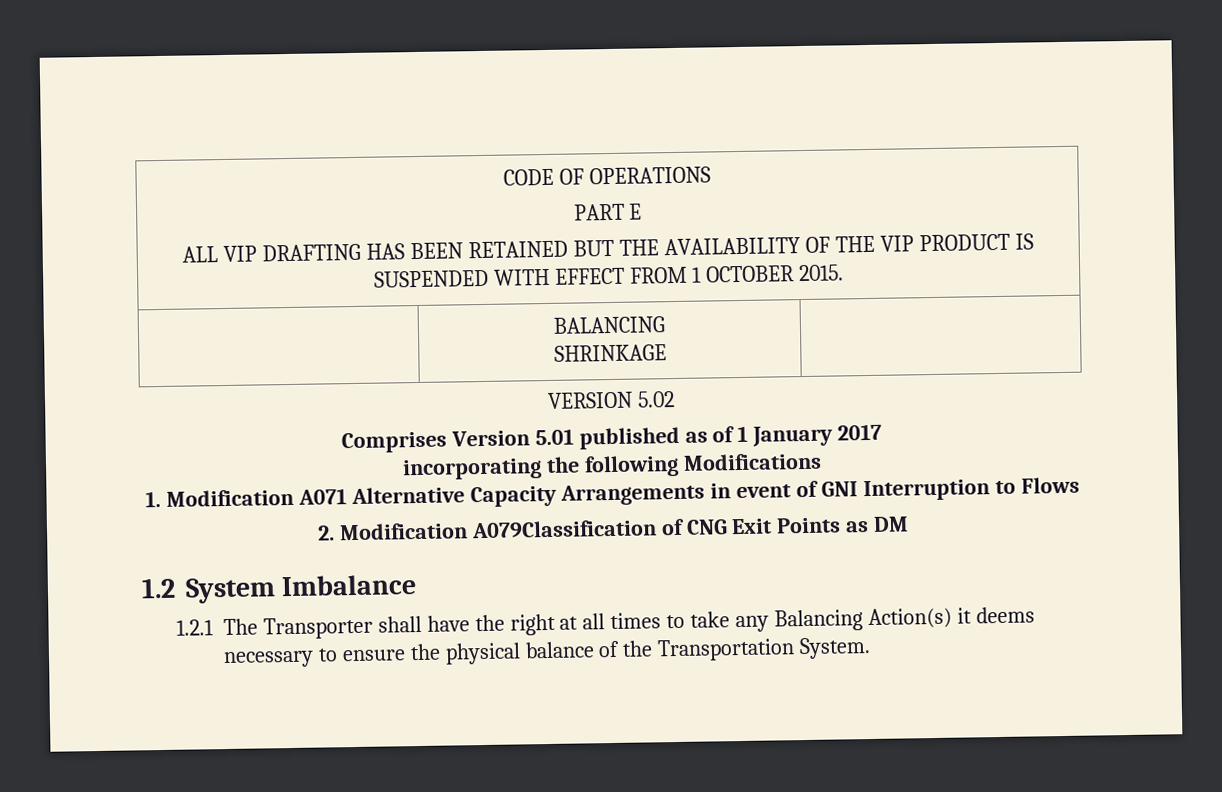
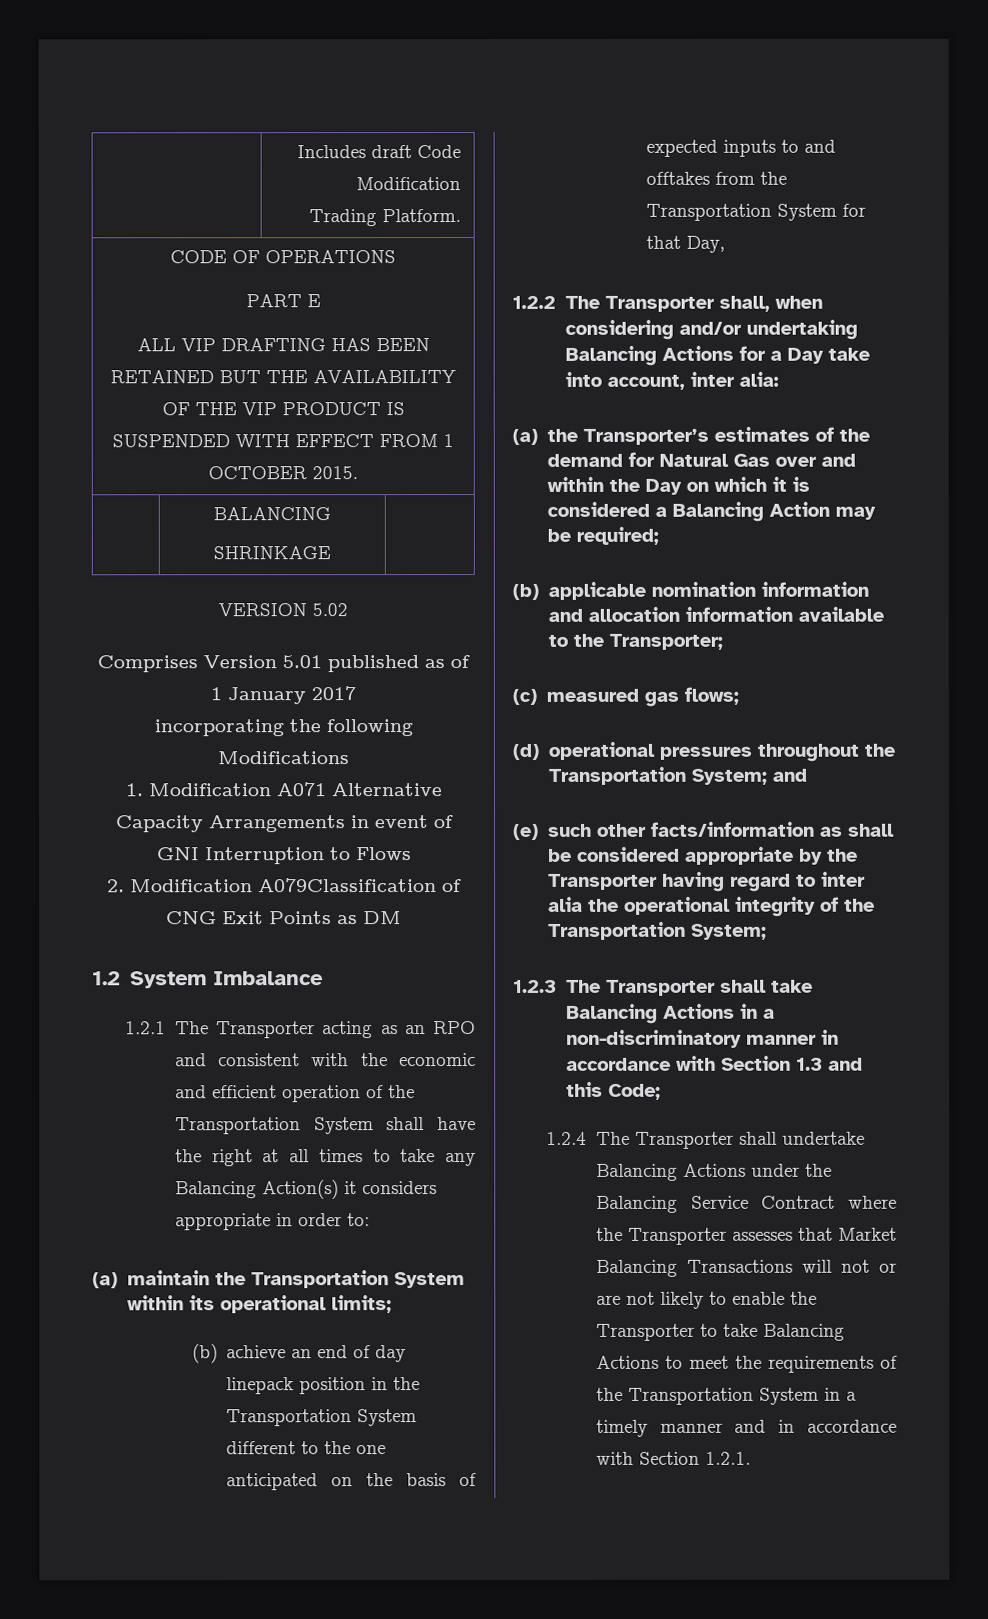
+ | Includes draft Code Modification
+ Trading Platform.
- 1.2.1 The Transporter shall have the right at all times to take any Balancing Action(s) it deems necessary to ensure the physical balance of the Transportation System.
+ 1.2.1 The Transporter acting as an RPO and consistent with the economic and efficient operation of the Transportation System shall have the right at all times to take any Balancing Action(s) it considers appropriate in order to:
+ (a) maintain the Transportation System within its operational limits;
+ (b) achieve an end of day linepack position in the Transportation System different to the one anticipated on the basis of expected inputs to and offtakes from the Transportation System for that Day,
+ 1.2.2 The Transporter shall, when considering and/or undertaking Balancing Actions for a Day take into account, inter alia:
+ (a) the Transporter’s estimates of the demand for Natural Gas over and within the Day on which it is considered a Balancing Action may be required;
+ (b) applicable nomination information and allocation information available to the Transporter;
+ (c) measured gas flows;
+ (d) operational pressures throughout the Transportation System; and
+ (e) such other facts/information as shall be considered appropriate by the Transporter having regard to inter alia the operational integrity of the Transportation System;
+ 1.2.3 The Transporter shall take Balancing Actions in a non-discriminatory manner in accordance with Section 1.3 and this Code;
+ 1.2.4 The Transporter shall undertake Balancing Actions under the Balancing Service Contract where the Transporter assesses that Market Balancing Transactions will not or are not likely to enable the Transporter to take Balancing Actions to meet the requirements of the Transportation System in a timely manner and in accordance with Section 1.2.1.

